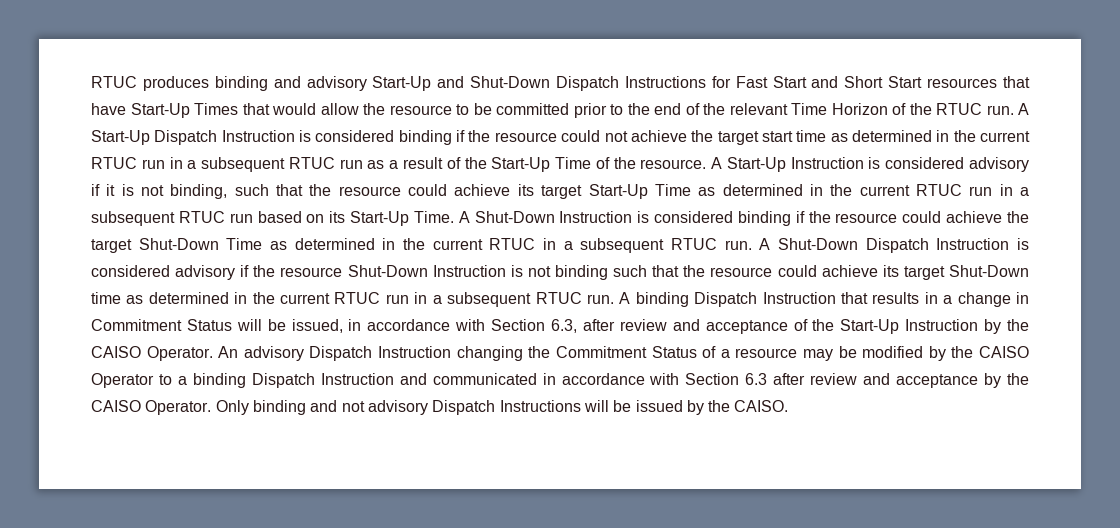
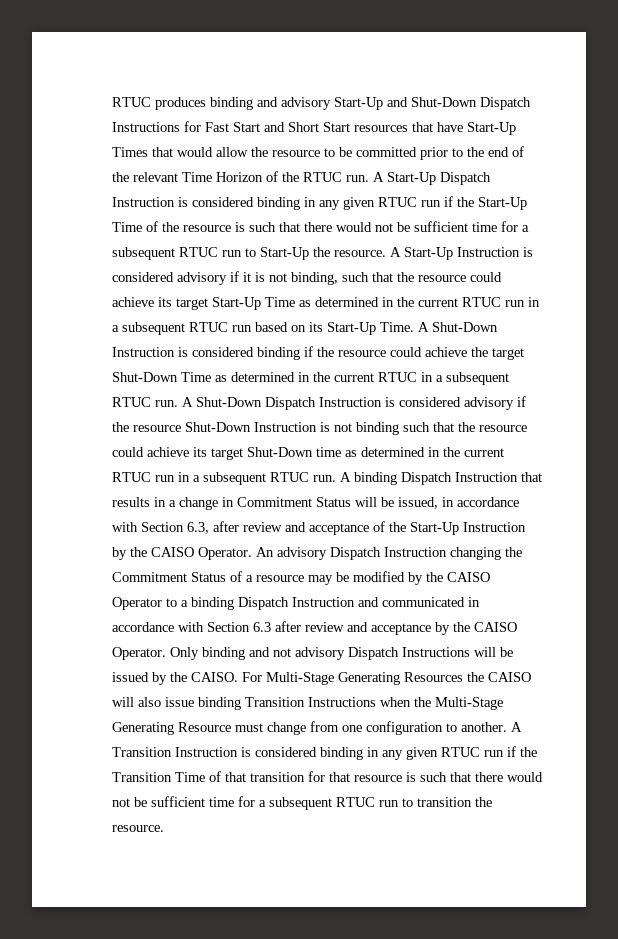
- A Start-Up Dispatch Instruction is considered binding if the resource could not achieve the target start time as determined in the current RTUC run in a subsequent RTUC run as a result of the Start-Up Time of the resource.
+ A Start-Up Dispatch Instruction is considered binding in any given RTUC run if the Start-Up Time of the resource is such that there would not be sufficient time for a subsequent RTUC run to Start-Up the resource.
+ For Multi-Stage Generating Resources the CAISO will also issue binding Transition Instructions when the Multi-Stage Generating Resource must change from one configuration to another. A Transition Instruction is considered binding in any given RTUC run if the Transition Time of that transition for that resource is such that there would not be sufficient time for a subsequent RTUC run to transition the resource.

